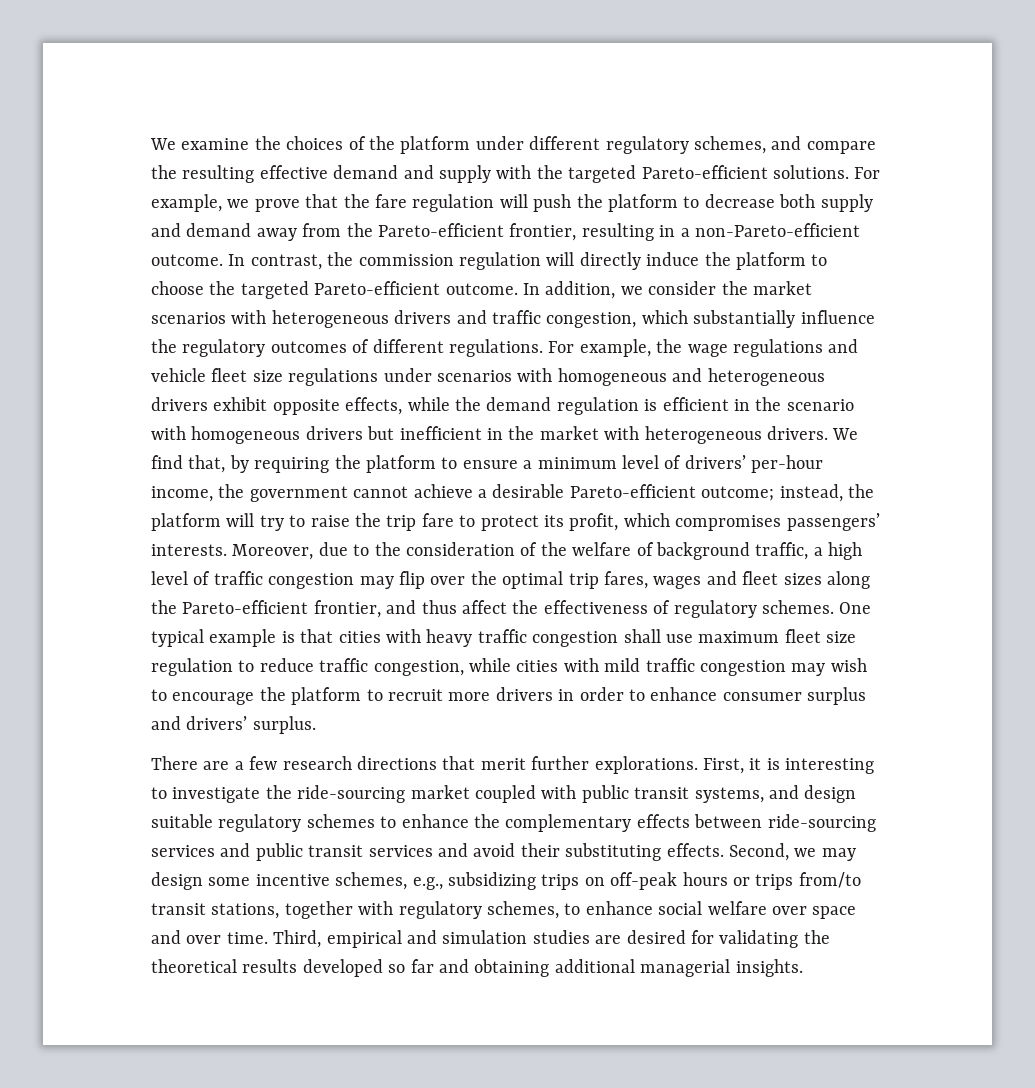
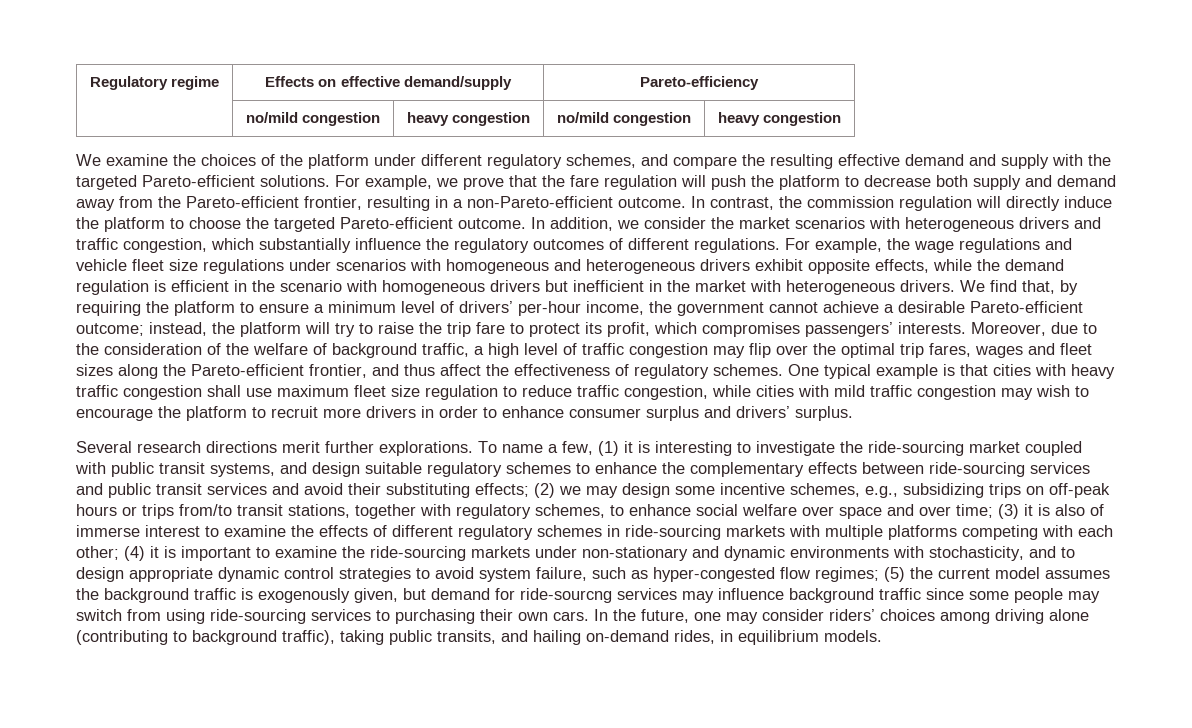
+ Regulatory regime | Effects on effective demand/supply | Pareto-efficiency
+ | no/mild congestion | heavy congestion | no/mild congestion | heavy congestion
- There are a few research directions that merit further explorations.
+ Several research directions merit further explorations.
- First, it is interesting to investigate the ride-sourcing market coupled with public transit systems, and design suitable regulatory schemes to enhance the complementary effects between ride-sourcing services and public transit services and avoid their substituting effects. Second, we may design some incentive schemes, e.g., subsidizing trips on off-peak hours or trips from/to transit stations, together with regulatory schemes, to enhance social welfare over space and over time. Third, empirical and simulation studies are desired for validating the theoretical results developed so far and obtaining additional managerial insights.
+ To name a few, (1) it is interesting to investigate the ride-sourcing market coupled with public transit systems, and design suitable regulatory schemes to enhance the complementary effects between ride-sourcing services and public transit services and avoid their substituting effects; (2) we may design some incentive schemes, e.g., subsidizing trips on off-peak hours or trips from/to transit stations, together with regulatory schemes, to enhance social welfare over space and over time; (3) it is also of immerse interest to examine the effects of different regulatory schemes in ride-sourcing markets with multiple platforms competing with each other; (4) it is important to examine the ride-sourcing markets under non-stationary and dynamic environments with stochasticity, and to design appropriate dynamic control strategies to avoid system failure, such as hyper-congested flow regimes; (5) the current model assumes the background traffic is exogenously given, but demand for ride-sourcng services may influence background traffic since some people may switch from using ride-sourcing services to purchasing their own cars. In the future, one may consider riders’ choices among driving alone (contributing to background traffic), taking public transits, and hailing on-demand rides, in equilibrium models.

